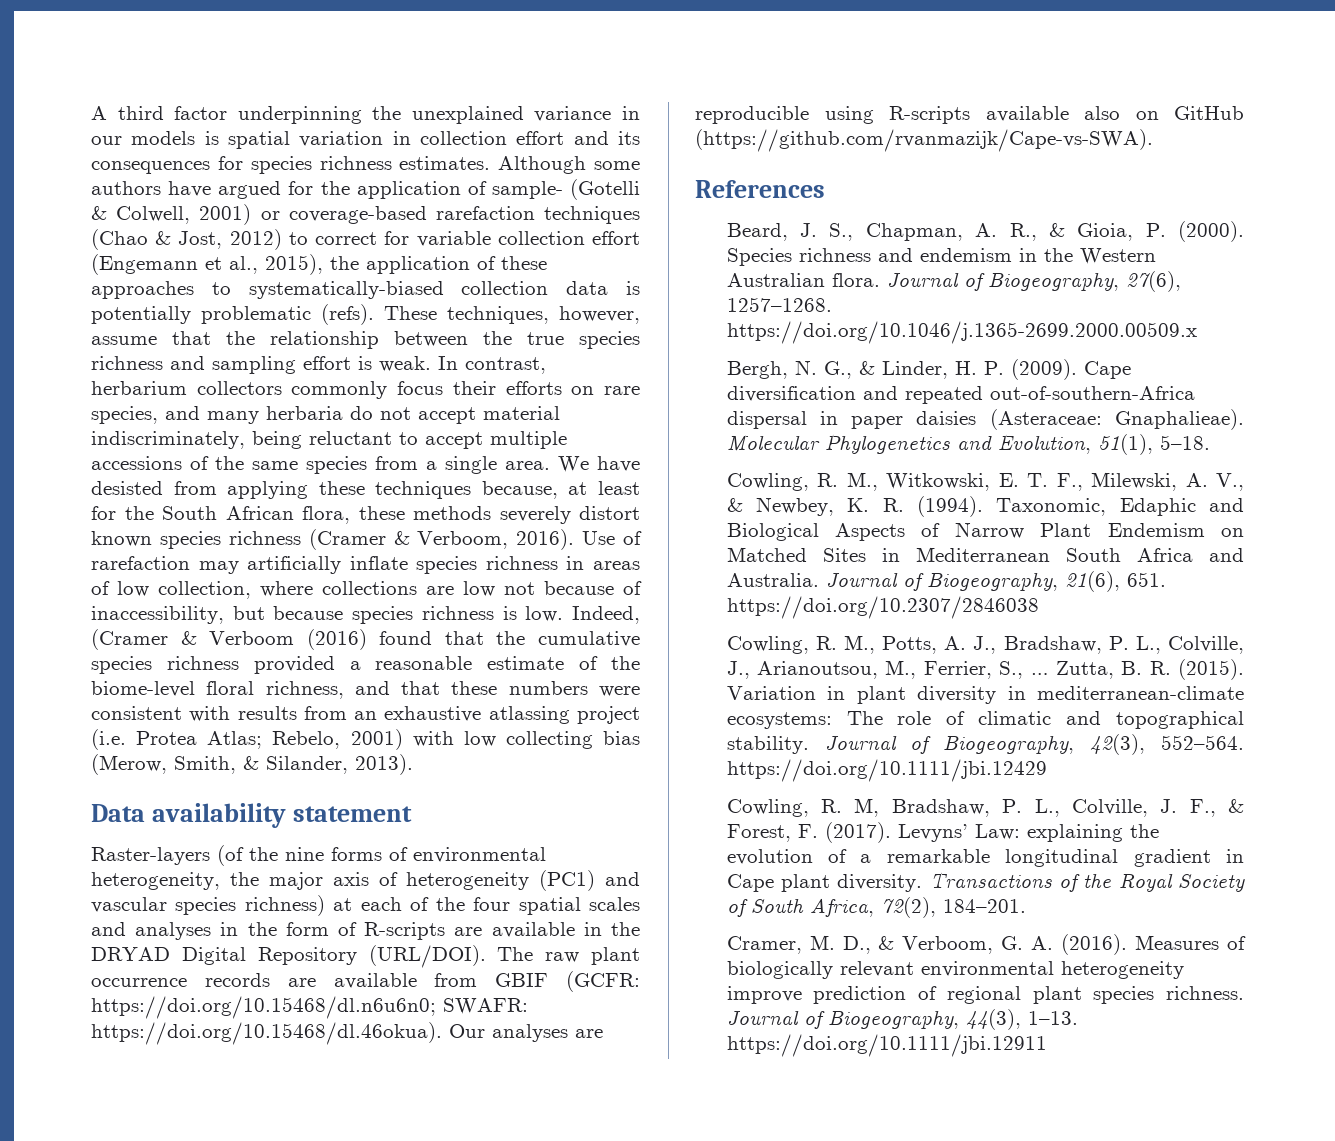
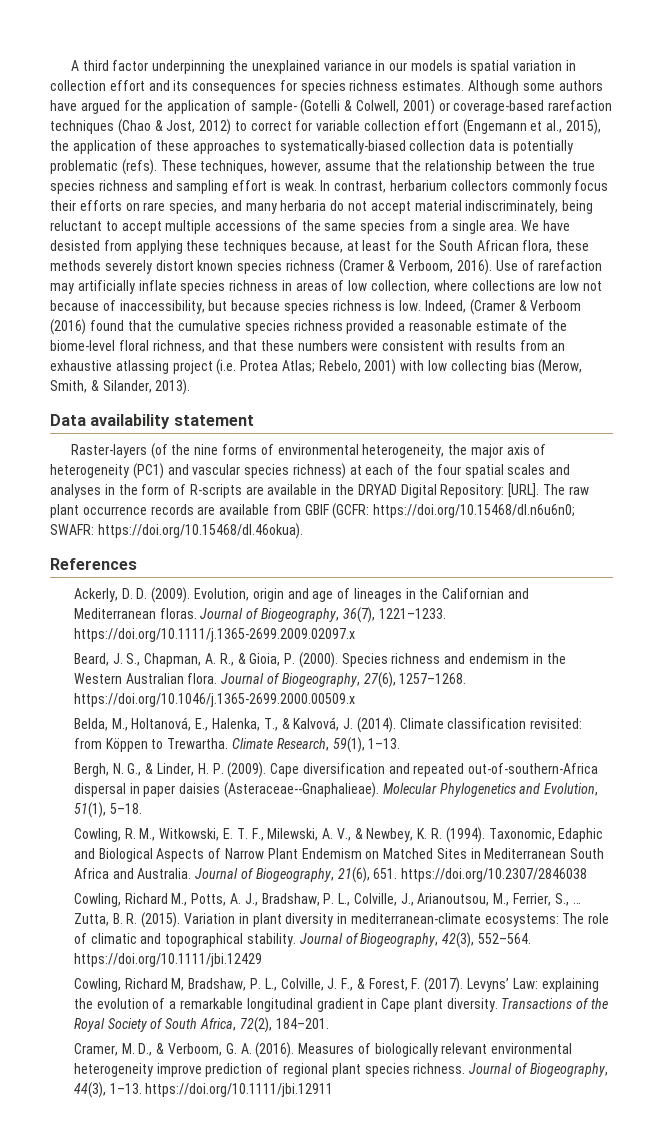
- Raster-layers (of the nine forms of environmental heterogeneity, the major axis of heterogeneity (PC1) and vascular species richness) at each of the four spatial scales and analyses in the form of R-scripts are available in the DRYAD Digital Repository (URL/DOI).
+ Raster-layers (of the nine forms of environmental heterogeneity, the major axis of heterogeneity (PC1) and vascular species richness) at each of the four spatial scales and analyses in the form of R-scripts are available in the DRYAD Digital Repository: [URL].
- The raw plant occurrence records are available from GBIF (GCFR: https://doi.org/10.15468/dl.n6u6n0; SWAFR: https://doi.org/10.15468/dl.46okua). Our analyses are reproducible using R-scripts available also on GitHub (https://github.com/rvanmazijk/Cape-vs-SWA).
+ The raw plant occurrence records are available from GBIF (GCFR: https://doi.org/10.15468/dl.n6u6n0; SWAFR: https://doi.org/10.15468/dl.46okua).
  References
+ Ackerly, D. D. (2009). Evolution, origin and age of lineages in the Californian and Mediterranean floras. Journal of Biogeography, 36(7), 1221–1233. https://doi.org/10.1111/j.1365-2699.2009.02097.x
+ Belda, M., Holtanová, E., Halenka, T., & Kalvová, J. (2014). Climate classification revisited: from Köppen to Trewartha. Climate Research, 59(1), 1–13.
- Cape diversification and repeated out-of-southern-Africa dispersal in paper daisies (Asteraceae: Gnaphalieae).
+ Cape diversification and repeated out-of-southern-Africa dispersal in paper daisies (Asteraceae--Gnaphalieae).
- Cowling, R. M., Potts, A. J., Bradshaw, P. L., Colville, J., Arianoutsou, M., Ferrier, S., …
+ Cowling, Richard M., Potts, A. J., Bradshaw, P. L., Colville, J., Arianoutsou, M., Ferrier, S., …
- Cowling, R. M, Bradshaw, P. L., Colville, J. F., & Forest, F. (2017).
+ Cowling, Richard M, Bradshaw, P. L., Colville, J. F., & Forest, F. (2017).

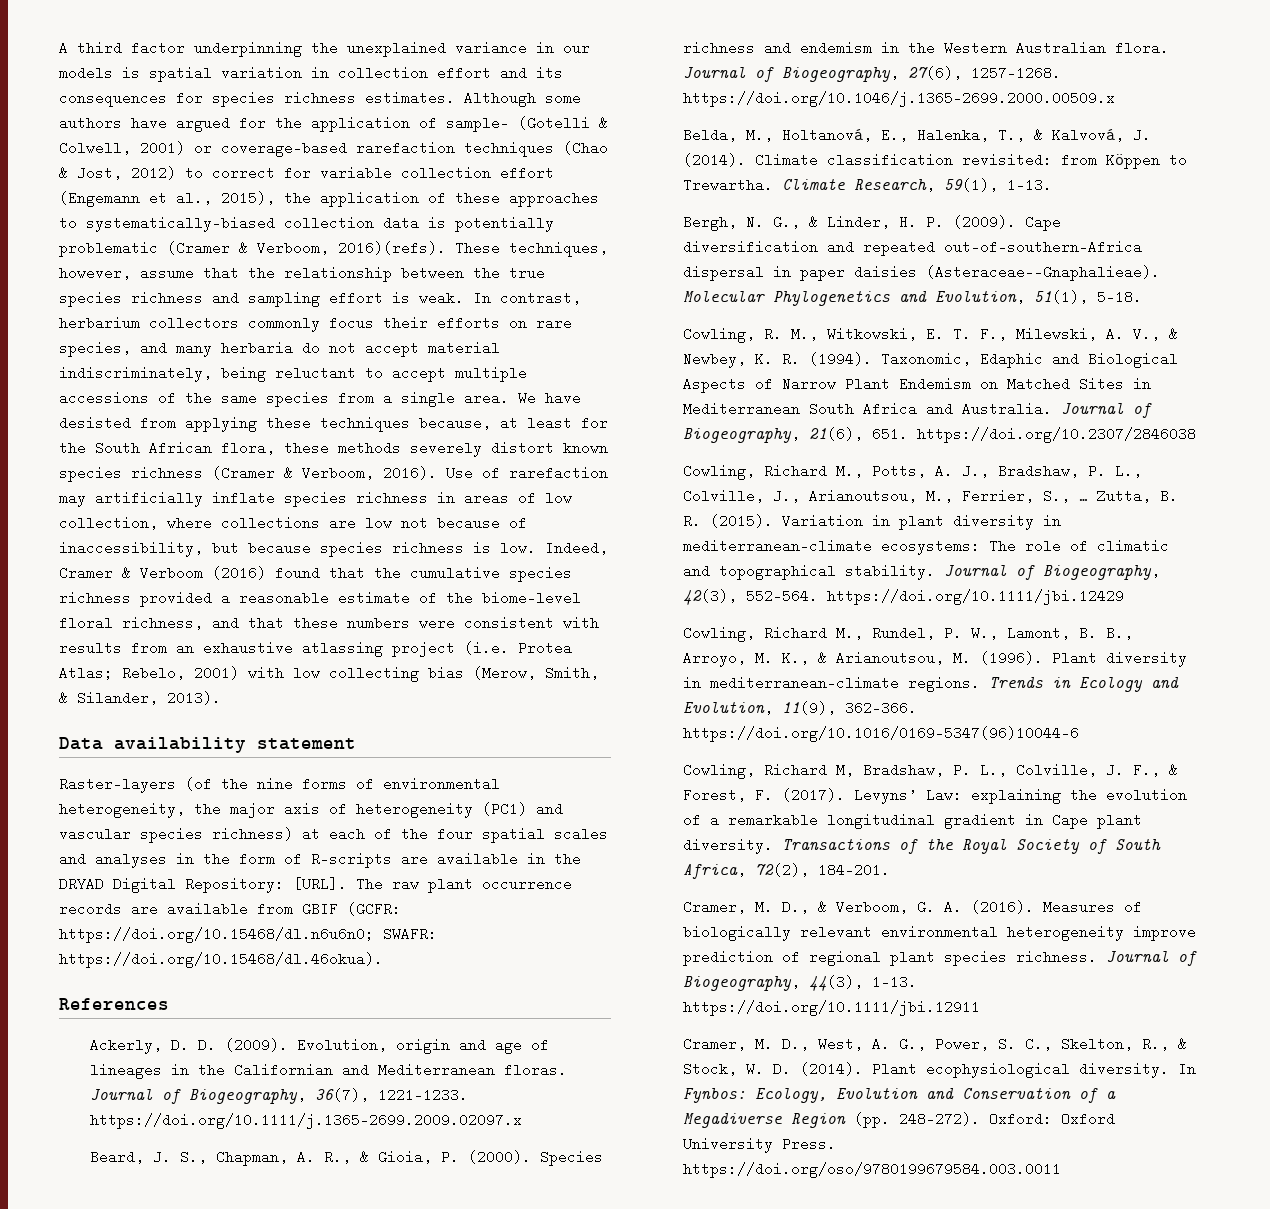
- Although some authors have argued for the application of sample- (Gotelli & Colwell, 2001) or coverage-based rarefaction techniques (Chao & Jost, 2012) to correct for variable collection effort (Engemann et al., 2015), the application of these approaches to systematically-biased collection data is potentially problematic (refs).
+ Although some authors have argued for the application of sample- (Gotelli & Colwell, 2001) or coverage-based rarefaction techniques (Chao & Jost, 2012) to correct for variable collection effort (Engemann et al., 2015), the application of these approaches to systematically-biased collection data is potentially problematic (Cramer & Verboom, 2016)(refs).
- Indeed, (Cramer & Verboom (2016) found that the cumulative species richness provided a reasonable estimate of the biome-level floral richness, and that these numbers were consistent with results from an exhaustive atlassing project (i.e. Protea Atlas; Rebelo, 2001) with low collecting bias (Merow, Smith, & Silander, 2013).
+ Indeed, Cramer & Verboom (2016) found that the cumulative species richness provided a reasonable estimate of the biome-level floral richness, and that these numbers were consistent with results from an exhaustive atlassing project (i.e. Protea Atlas; Rebelo, 2001) with low collecting bias (Merow, Smith, & Silander, 2013).
+ Cowling, Richard M., Rundel, P. W., Lamont, B. B., Arroyo, M. K., & Arianoutsou, M. (1996). Plant diversity in mediterranean-climate regions. Trends in Ecology and Evolution, 11(9), 362–366. https://doi.org/10.1016/0169-5347(96)10044-6
+ Cramer, M. D., West, A. G., Power, S. C., Skelton, R., & Stock, W. D. (2014). Plant ecophysiological diversity. In Fynbos: Ecology, Evolution and Conservation of a Megadiverse Region (pp. 248–272). Oxford: Oxford University Press. https://doi.org/oso/9780199679584.003.0011

